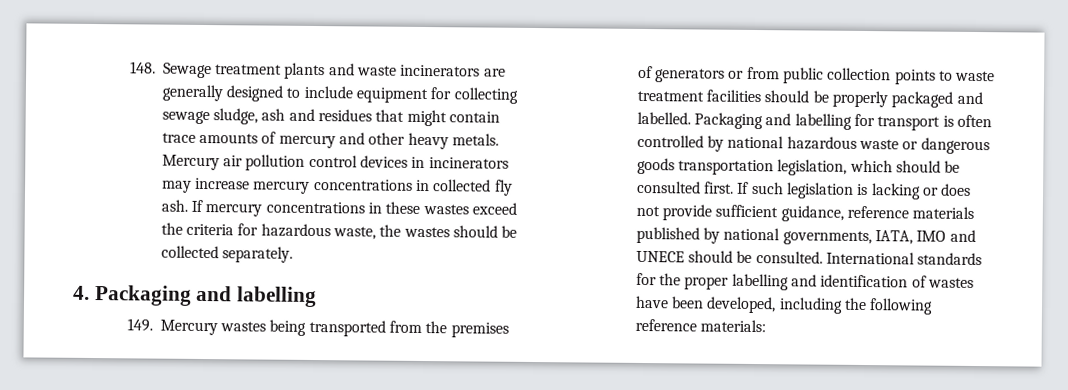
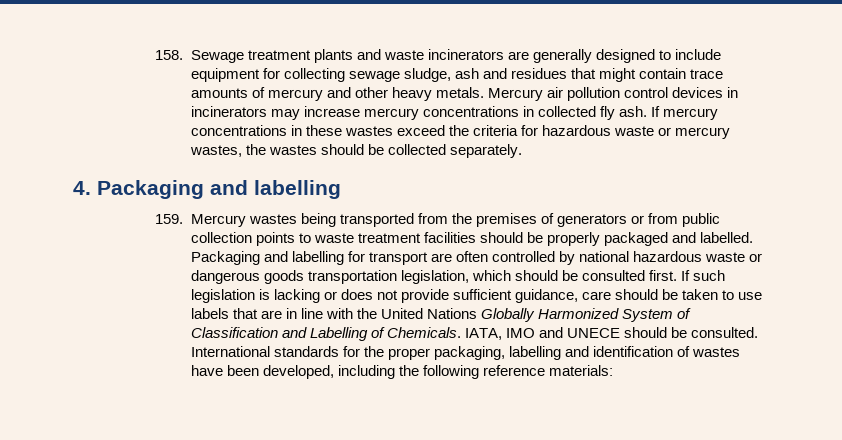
- 148. Sewage treatment plants and waste incinerators are generally designed to include equipment for collecting sewage sludge, ash and residues that might contain trace amounts of mercury and other heavy metals.
+ 158. Sewage treatment plants and waste incinerators are generally designed to include equipment for collecting sewage sludge, ash and residues that might contain trace amounts of mercury and other heavy metals.
- If mercury concentrations in these wastes exceed the criteria for hazardous waste, the wastes should be collected separately.
+ If mercury concentrations in these wastes exceed the criteria for hazardous waste or mercury wastes, the wastes should be collected separately.
- 149. Mercury wastes being transported from the premises of generators or from public collection points to waste treatment facilities should be properly packaged and labelled.
+ 159. Mercury wastes being transported from the premises of generators or from public collection points to waste treatment facilities should be properly packaged and labelled.
- Packaging and labelling for transport is often controlled by national hazardous waste or dangerous goods transportation legislation, which should be consulted first.
+ Packaging and labelling for transport are often controlled by national hazardous waste or dangerous goods transportation legislation, which should be consulted first.
- If such legislation is lacking or does not provide sufficient guidance, reference materials published by national governments, IATA, IMO and UNECE should be consulted.
+ If such legislation is lacking or does not provide sufficient guidance, care should be taken to use labels that are in line with the United Nations Globally Harmonized System of Classification and Labelling of Chemicals. IATA, IMO and UNECE should be consulted.
- International standards for the proper labelling and identification of wastes have been developed, including the following reference materials:
+ International standards for the proper packaging, labelling and identification of wastes have been developed, including the following reference materials:

